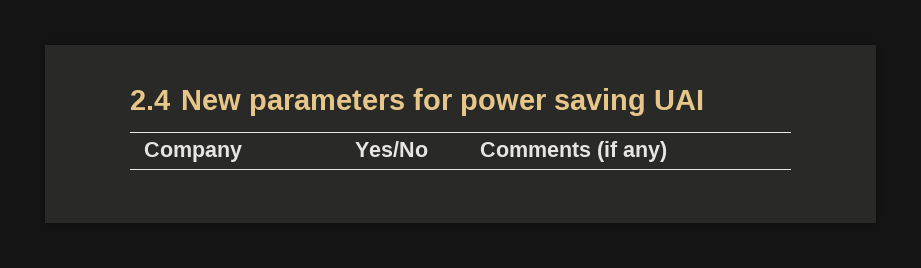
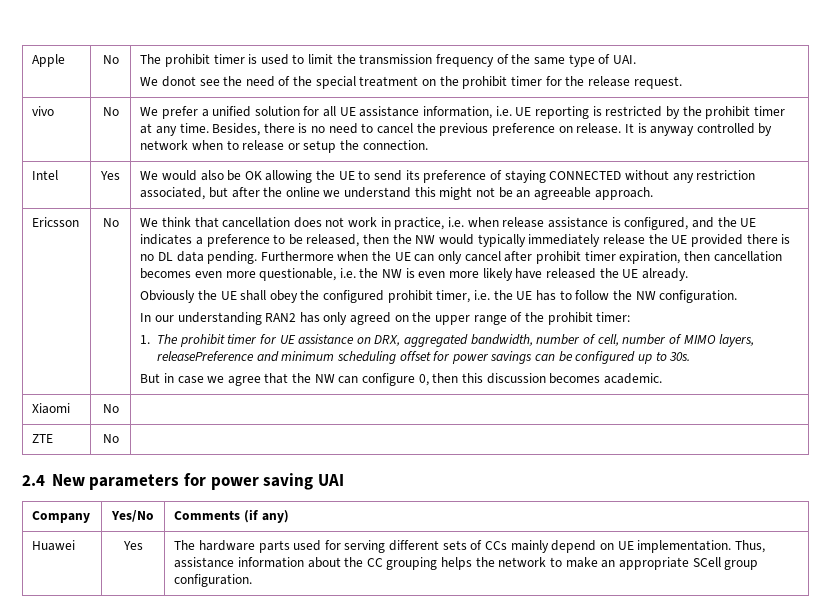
+ Apple | No | The prohibit timer is used to limit the transmission frequency of the same type of UAI.
+ We donot see the need of the special treatment on the prohibit timer for the release request.
+ vivo | No | We prefer a unified solution for all UE assistance information, i.e. UE reporting is restricted by the prohibit timer at any time. Besides, there is no need to cancel the previous preference on release. It is anyway controlled by network when to release or setup the connection.
+ Intel | Yes | We would also be OK allowing the UE to send its preference of staying CONNECTED without any restriction associated, but after the online we understand this might not be an agreeable approach.
+ Ericsson | No | We think that cancellation does not work in practice, i.e. when release assistance is configured, and the UE indicates a preference to be released, then the NW would typically immediately release the UE provided there is no DL data pending. Furthermore when the UE can only cancel after prohibit timer expiration, then cancellation becomes even more questionable, i.e. the NW is even more likely have released the UE already.
+ Obviously the UE shall obey the configured prohibit timer, i.e. the UE has to follow the NW configuration.
+ In our understanding RAN2 has only agreed on the upper range of the prohibit timer:
+ 1. The prohibit timer for UE assistance on DRX, aggregated bandwidth, number of cell, number of MIMO layers, releasePreference and minimum scheduling offset for power savings can be configured up to 30s.
+ But in case we agree that the NW can configure 0, then this discussion becomes academic.
+ Xiaomi | No |
+ ZTE | No |
+ Huawei | Yes | The hardware parts used for serving different sets of CCs mainly depend on UE implementation. Thus, assistance information about the CC grouping helps the network to make an appropriate SCell group configuration.

